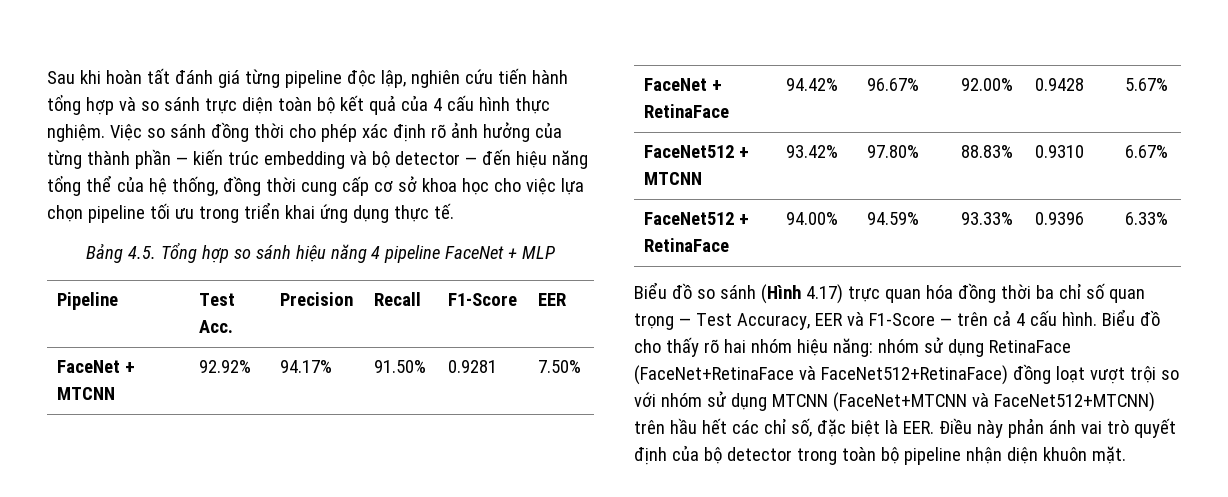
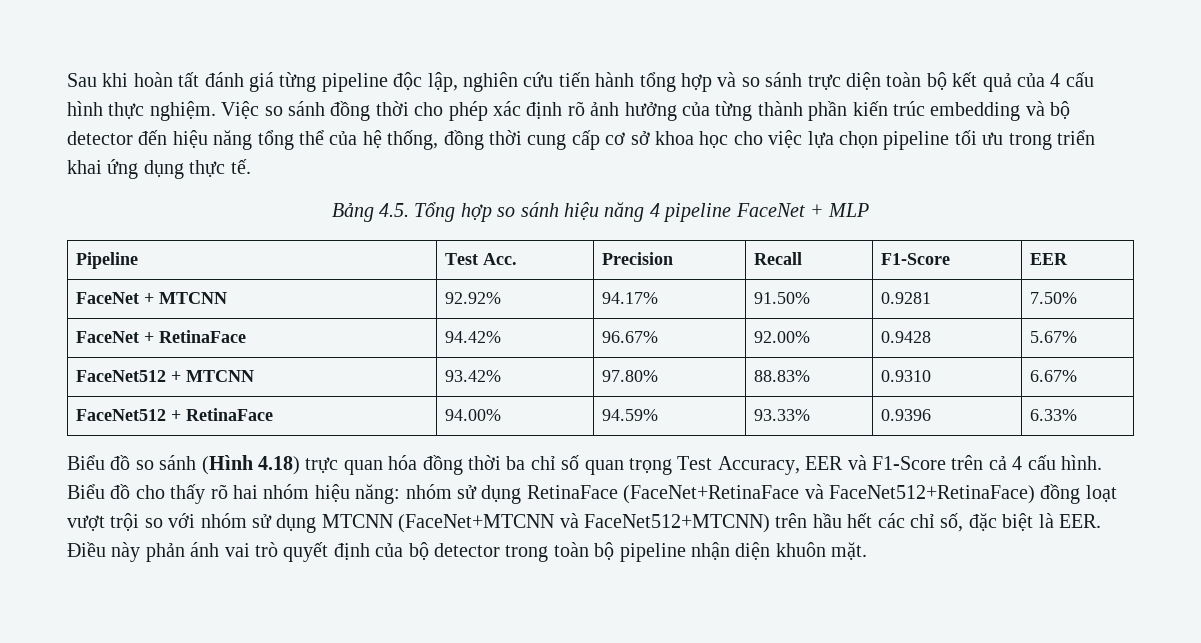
- Việc so sánh đồng thời cho phép xác định rõ ảnh hưởng của từng thành phần — kiến trúc embedding và bộ detector — đến hiệu năng tổng thể của hệ thống, đồng thời cung cấp cơ sở khoa học cho việc lựa chọn pipeline tối ưu trong triển khai ứng dụng thực tế.
+ Việc so sánh đồng thời cho phép xác định rõ ảnh hưởng của từng thành phần kiến trúc embedding và bộ detector đến hiệu năng tổng thể của hệ thống, đồng thời cung cấp cơ sở khoa học cho việc lựa chọn pipeline tối ưu trong triển khai ứng dụng thực tế.
- Biểu đồ so sánh (Hình 4.17) trực quan hóa đồng thời ba chỉ số quan trọng — Test Accuracy, EER và F1-Score — trên cả 4 cấu hình.
+ Biểu đồ so sánh (Hình 4.18) trực quan hóa đồng thời ba chỉ số quan trọng Test Accuracy, EER và F1-Score trên cả 4 cấu hình.

